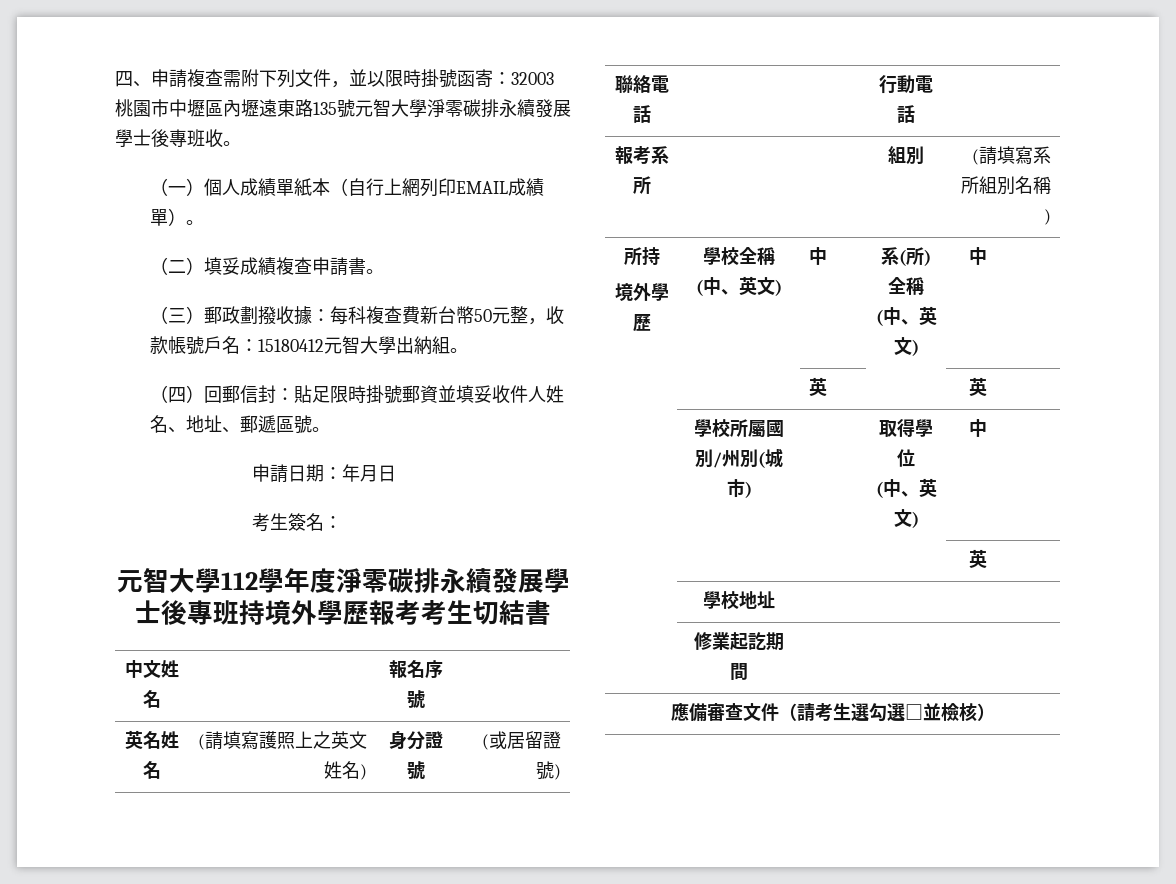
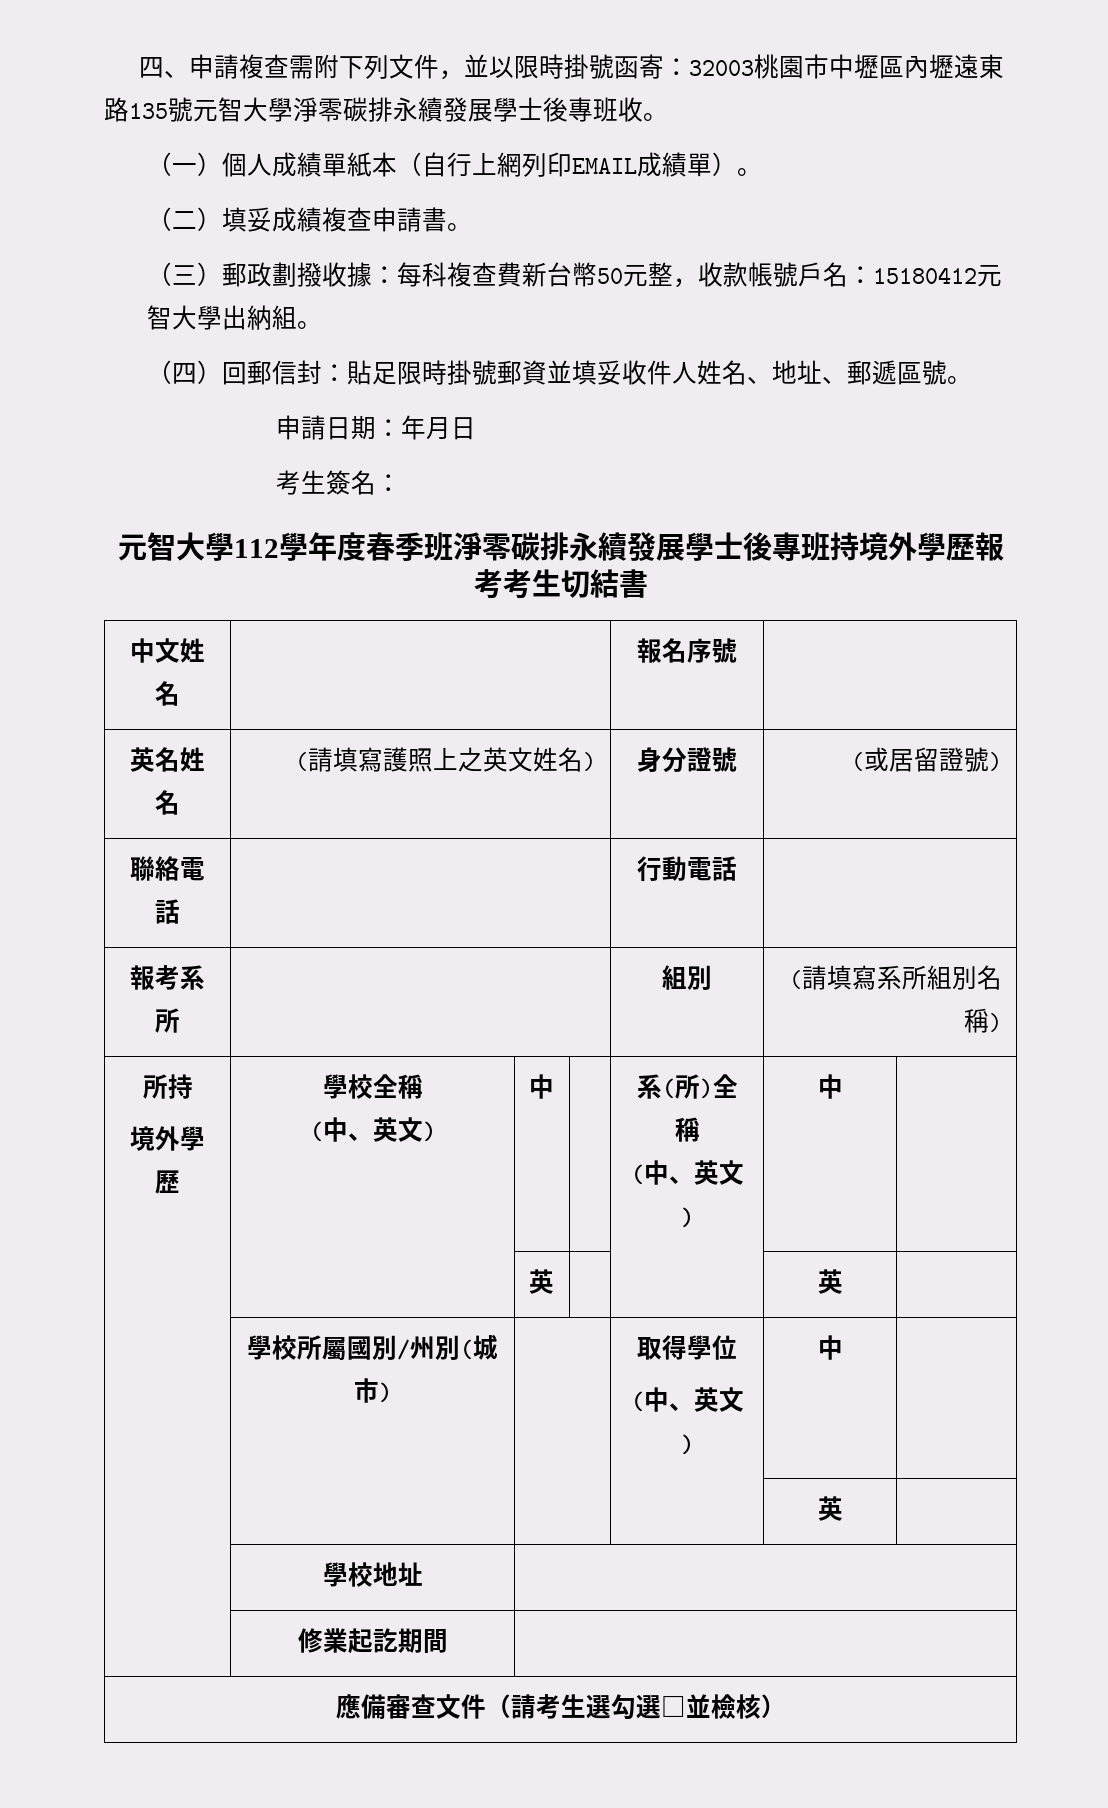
- 元智大學112學年度淨零碳排永續發展學士後專班持境外學歷報考考生切結書
+ 元智大學112學年度春季班淨零碳排永續發展學士後專班持境外學歷報考考生切結書

